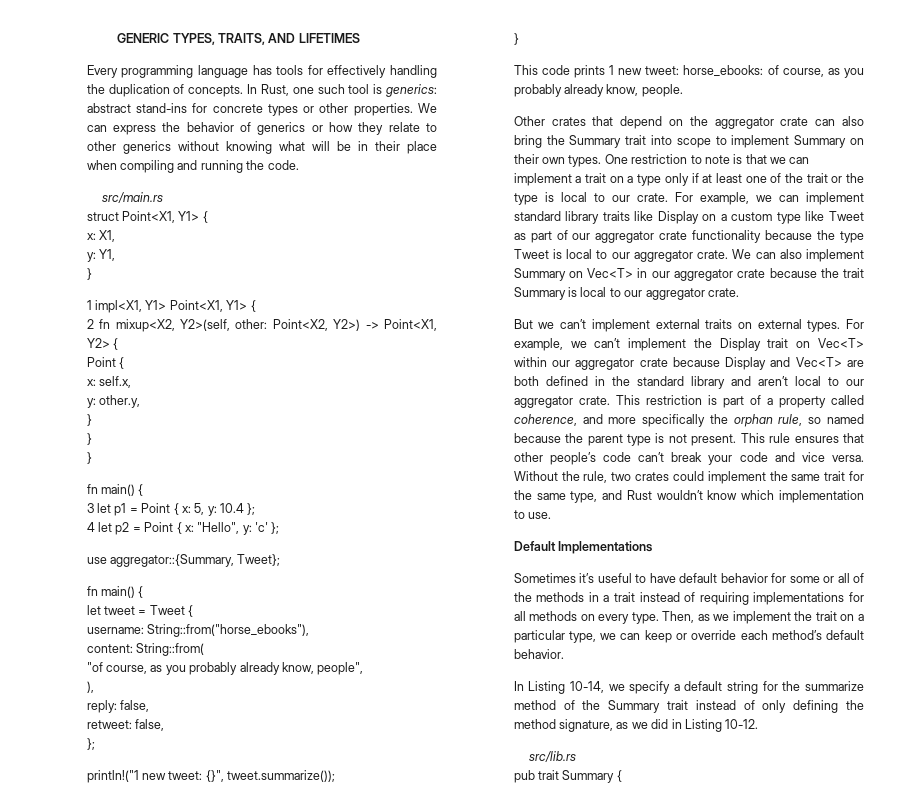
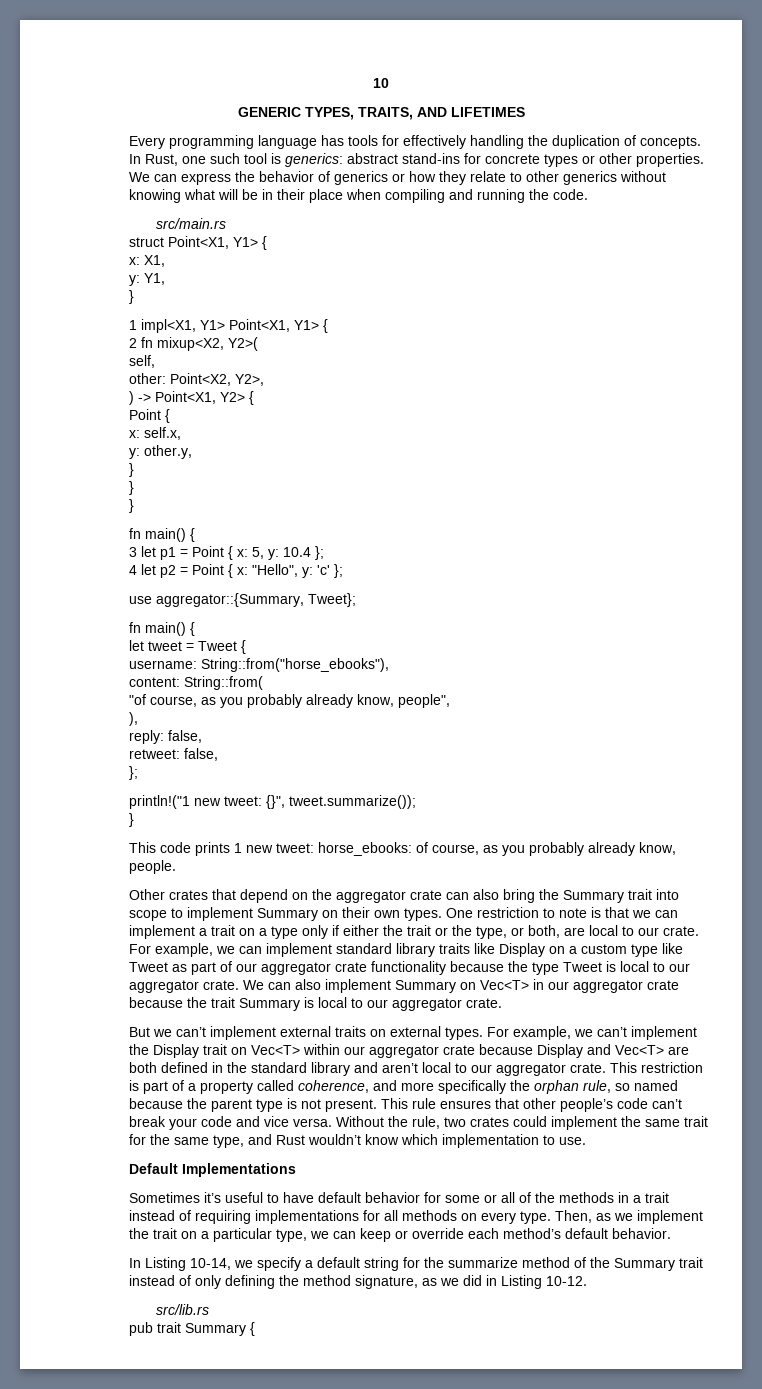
+ 10
- 2 fn mixup<X2, Y2>(self, other: Point<X2, Y2>) -> Point<X1, Y2> {
+ 2 fn mixup<X2, Y2>(
+ self,
+ other: Point<X2, Y2>,
+ ) -> Point<X1, Y2> {
- One restriction to note is that we can implement a trait on a type only if at least one of the trait or the type is local to our crate.
+ One restriction to note is that we can implement a trait on a type only if either the trait or the type, or both, are local to our crate.

